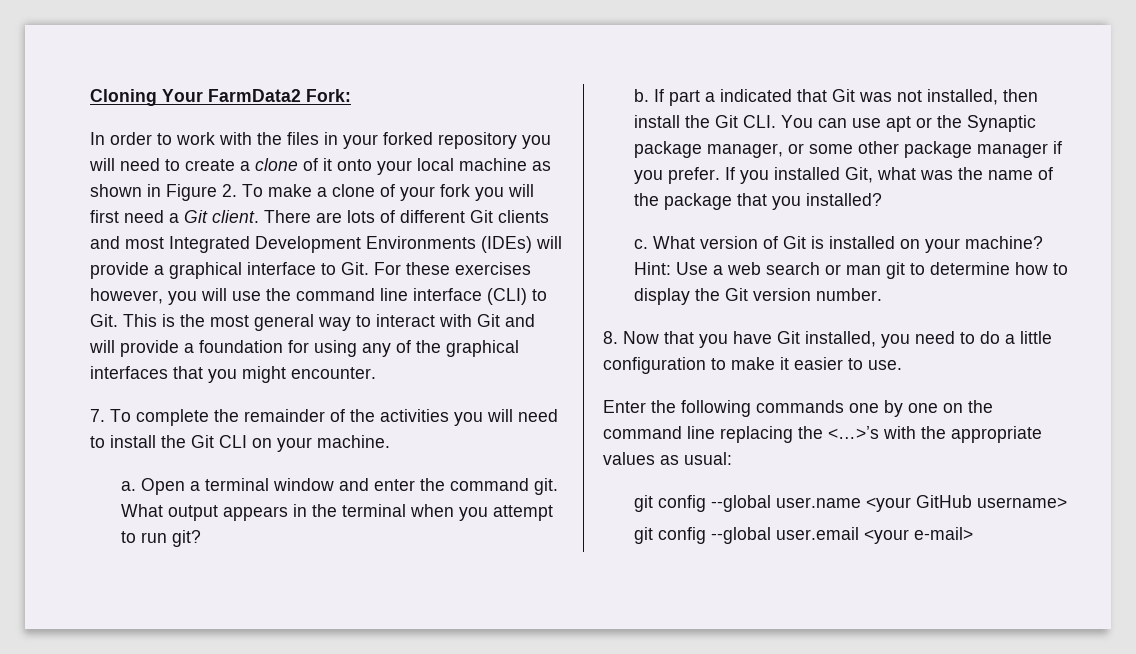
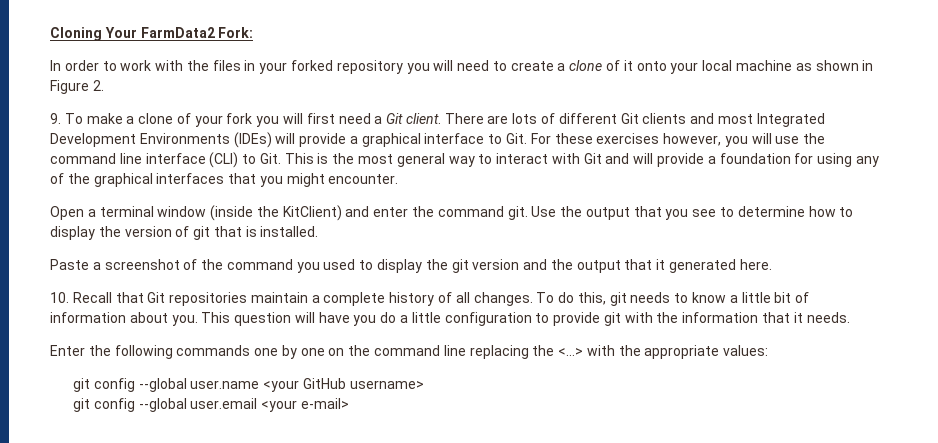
- In order to work with the files in your forked repository you will need to create a clone of it onto your local machine as shown in Figure 2. To make a clone of your fork you will first need a Git client.
+ In order to work with the files in your forked repository you will need to create a clone of it onto your local machine as shown in Figure 2.
+ 9. To make a clone of your fork you will first need a Git client.
- 7. To complete the remainder of the activities you will need to install the Git CLI on your machine.
- a. Open a terminal window and enter the command git.
+ Open a terminal window (inside the KitClient) and enter the command git.
- What output appears in the terminal when you attempt to run git?
- b. If part a indicated that Git was not installed, then install the Git CLI. You can use apt or the Synaptic package manager, or some other package manager if you prefer. If you installed Git, what was the name of the package that you installed?
- c. What version of Git is installed on your machine? Hint: Use a web search or man git to determine how to display the Git version number.
- 8. Now that you have Git installed, you need to do a little configuration to make it easier to use.
+ Use the output that you see to determine how to display the version of git that is installed.
+ Paste a screenshot of the command you used to display the git version and the output that it generated here.
+ 10. Recall that Git repositories maintain a complete history of all changes. To do this, git needs to know a little bit of information about you. This question will have you do a little configuration to provide git with the information that it needs.
- Enter the following commands one by one on the command line replacing the <…>’s with the appropriate values as usual:
+ Enter the following commands one by one on the command line replacing the <…> with the appropriate values:

